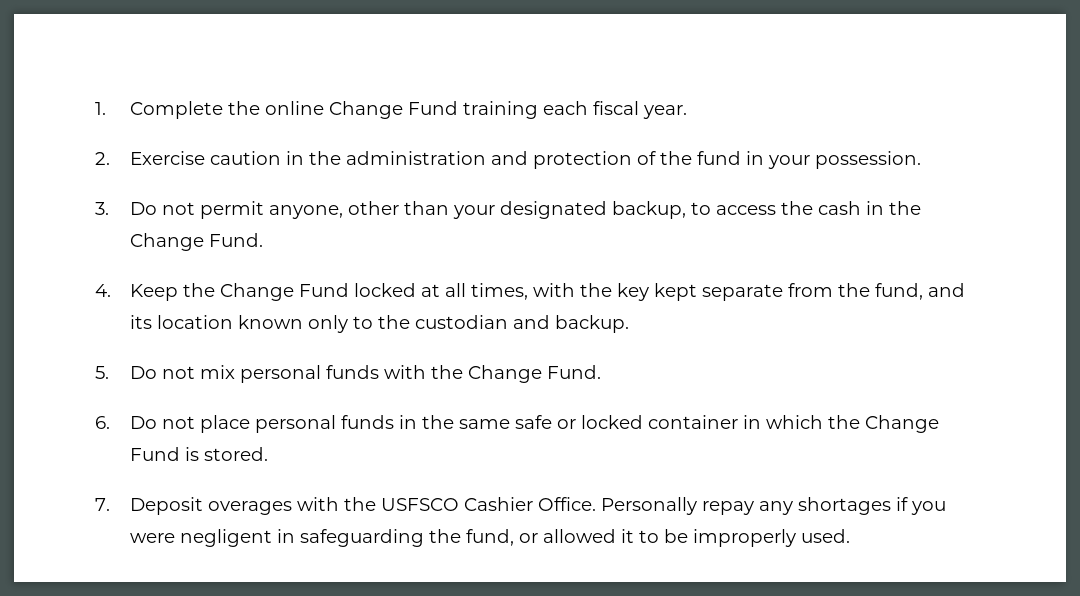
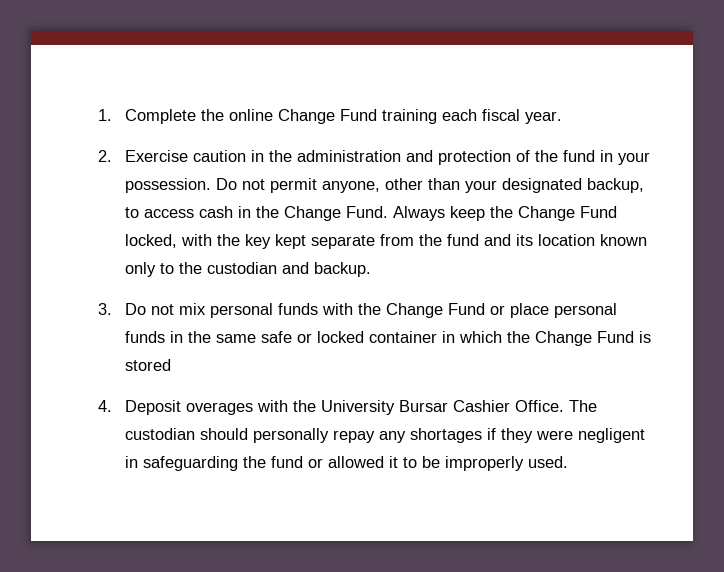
- 2. Exercise caution in the administration and protection of the fund in your possession.
- 3. Do not permit anyone, other than your designated backup, to access the cash in the Change Fund.
- 4. Keep the Change Fund locked at all times, with the key kept separate from the fund, and its location known only to the custodian and backup.
+ 2. Exercise caution in the administration and protection of the fund in your possession. Do not permit anyone, other than your designated backup, to access cash in the Change Fund. Always keep the Change Fund locked, with the key kept separate from the fund and its location known only to the custodian and backup.
- 5. Do not mix personal funds with the Change Fund.
- 6. Do not place personal funds in the same safe or locked container in which the Change Fund is stored.
- 7. Deposit overages with the USFSCO Cashier Office. Personally repay any shortages if you were negligent in safeguarding the fund, or allowed it to be improperly used.
+ 3. Do not mix personal funds with the Change Fund or place personal funds in the same safe or locked container in which the Change Fund is stored
+ 4. Deposit overages with the University Bursar Cashier Office. The custodian should personally repay any shortages if they were negligent in safeguarding the fund or allowed it to be improperly used.

